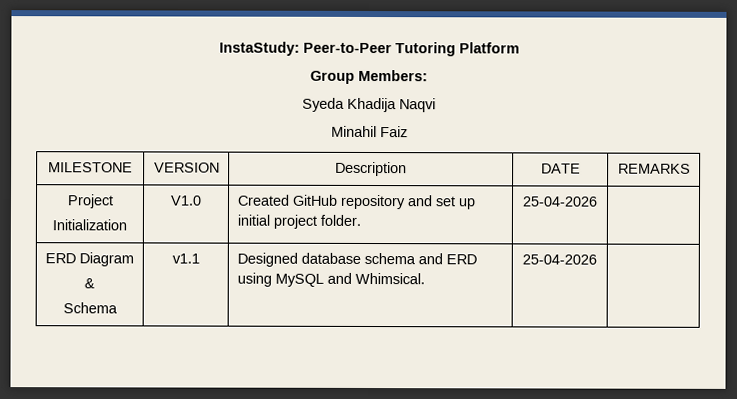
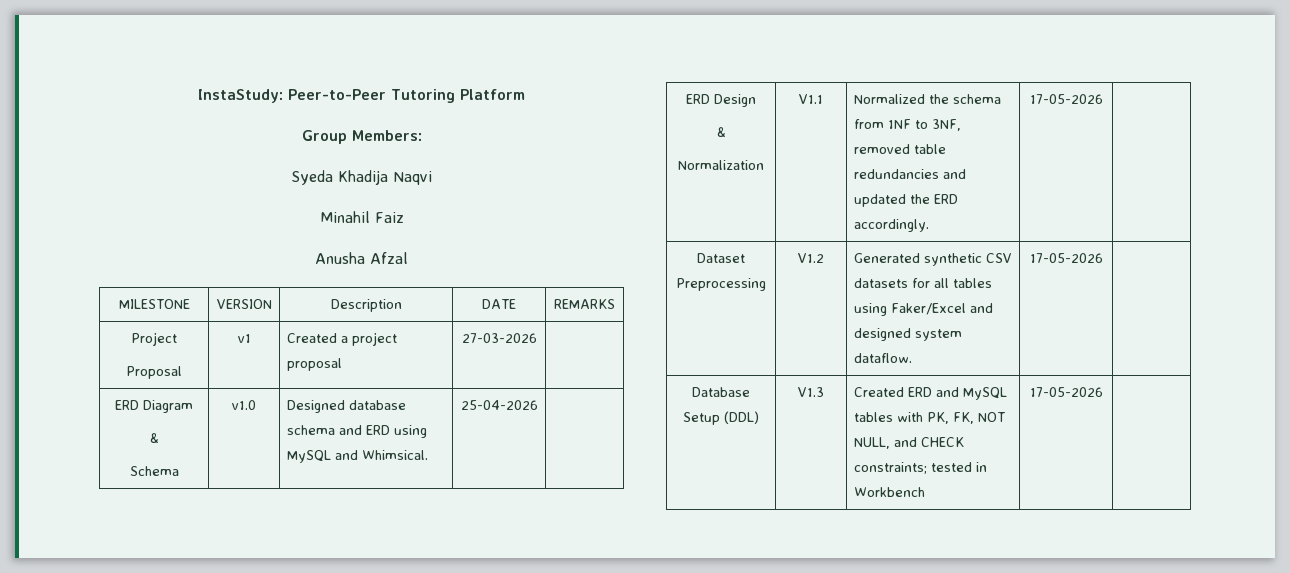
+ Anusha Afzal
  Project
- Initialization | V1.0 | Created GitHub repository and set up initial project folder. | 25-04-2026 |
+ Proposal | v1 | Created a project proposal | 27-03-2026 |
  ERD Diagram
  &
- Schema | v1.1 | Designed database schema and ERD using MySQL and Whimsical. | 25-04-2026 |
+ Schema | v1.0 | Designed database schema and ERD using MySQL and Whimsical. | 25-04-2026 |
+ ERD Design
+ &
+ Normalization | V1.1 | Normalized the schema from 1NF to 3NF, removed table redundancies and updated the ERD accordingly. | 17-05-2026 |
+ Dataset Preprocessing | V1.2 | Generated synthetic CSV datasets for all tables using Faker/Excel and designed system dataflow. | 17-05-2026 |
+ Database Setup (DDL) | V1.3 | Created ERD and MySQL tables with PK, FK, NOT NULL, and CHECK constraints; tested in Workbench | 17-05-2026 |

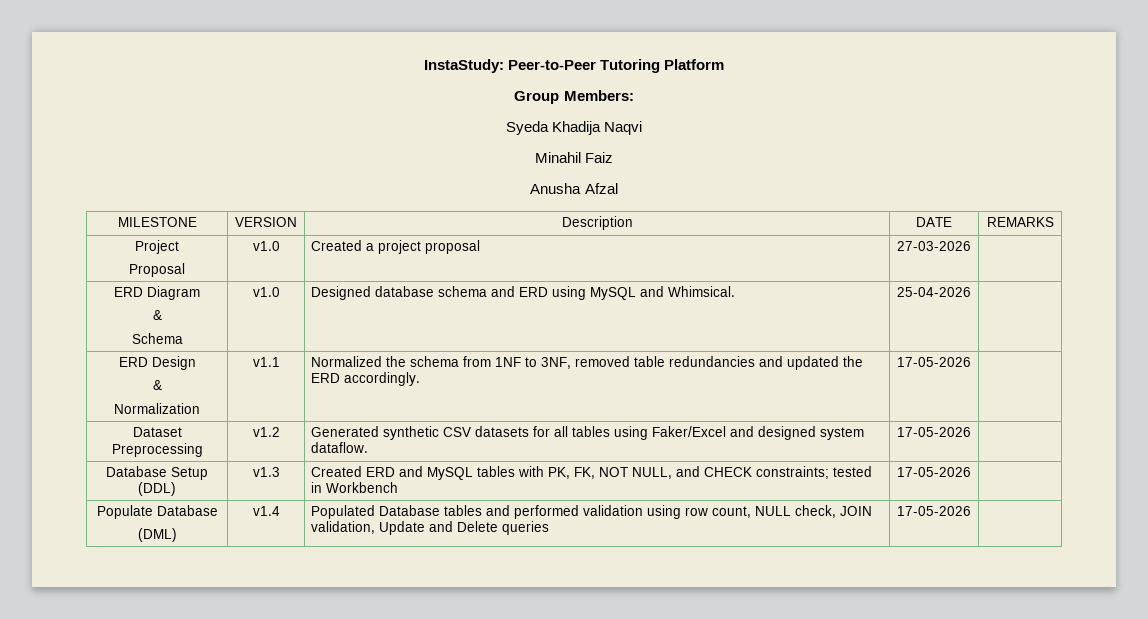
  Project
- Proposal | v1 | Created a project proposal | 27-03-2026 |
+ Proposal | v1.0 | Created a project proposal | 27-03-2026 |
  ERD Design
  &
- Normalization | V1.1 | Normalized the schema from 1NF to 3NF, removed table redundancies and updated the ERD accordingly. | 17-05-2026 |
+ Normalization | v1.1 | Normalized the schema from 1NF to 3NF, removed table redundancies and updated the ERD accordingly. | 17-05-2026 |
- Dataset Preprocessing | V1.2 | Generated synthetic CSV datasets for all tables using Faker/Excel and designed system dataflow. | 17-05-2026 |
+ Dataset Preprocessing | v1.2 | Generated synthetic CSV datasets for all tables using Faker/Excel and designed system dataflow. | 17-05-2026 |
- Database Setup (DDL) | V1.3 | Created ERD and MySQL tables with PK, FK, NOT NULL, and CHECK constraints; tested in Workbench | 17-05-2026 |
+ Database Setup (DDL) | v1.3 | Created ERD and MySQL tables with PK, FK, NOT NULL, and CHECK constraints; tested in Workbench | 17-05-2026 |
+ Populate Database
+ (DML) | v1.4 | Populated Database tables and performed validation using row count, NULL check, JOIN validation, Update and Delete queries | 17-05-2026 |

